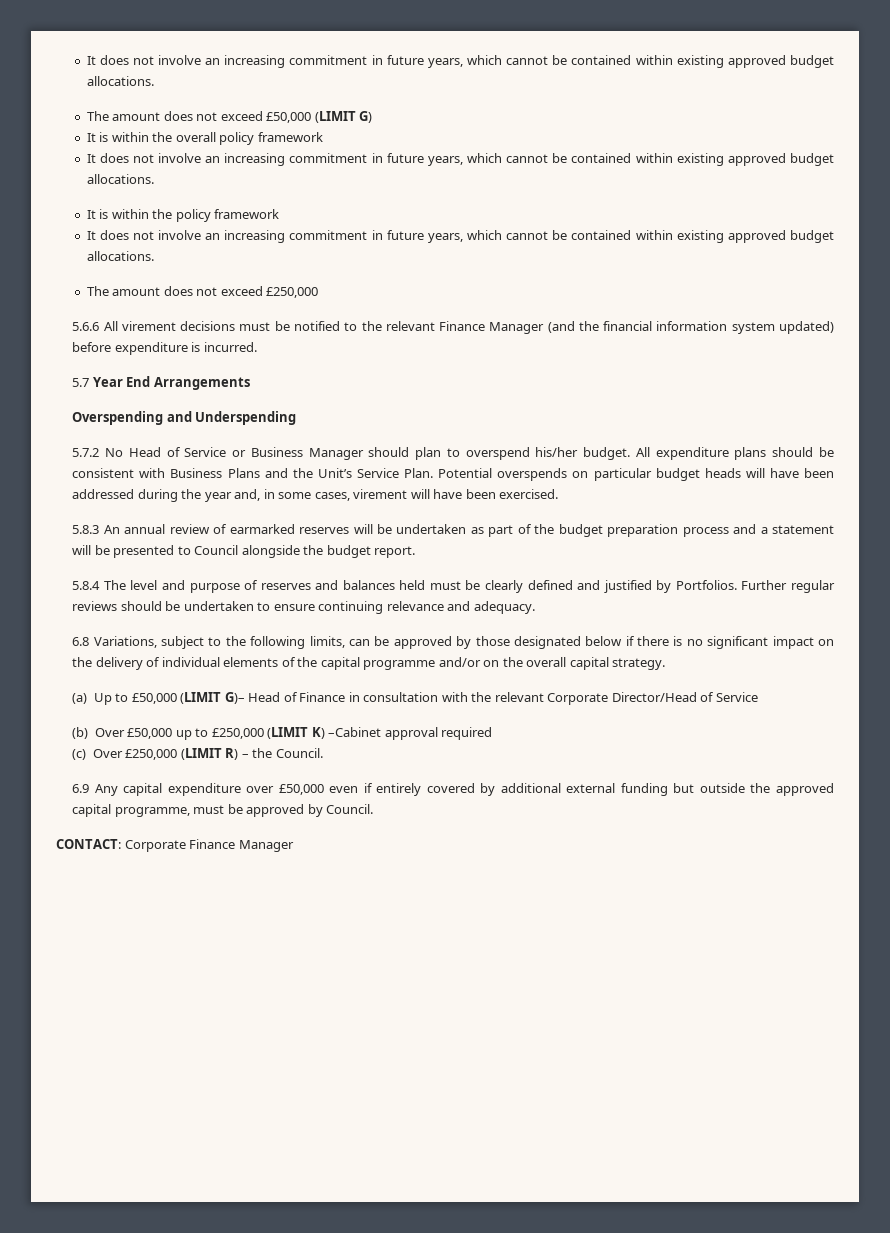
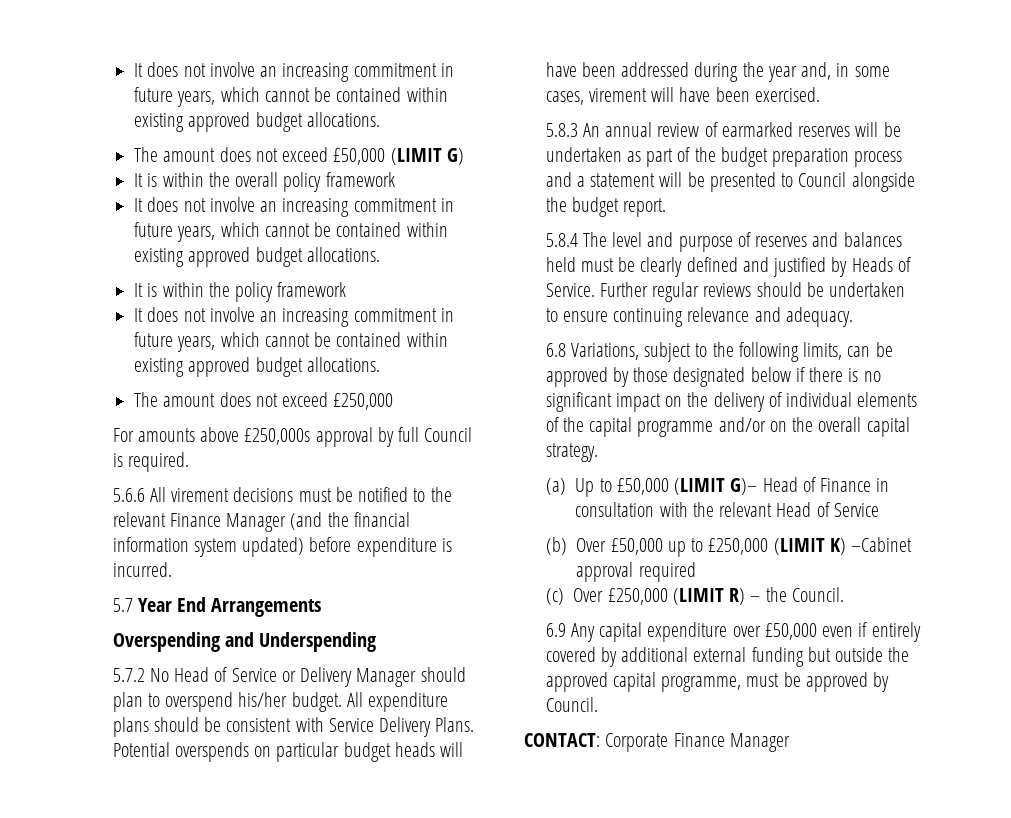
+ For amounts above £250,000s approval by full Council is required.
- 5.7.2 No Head of Service or Business Manager should plan to overspend his/her budget.
+ 5.7.2 No Head of Service or Delivery Manager should plan to overspend his/her budget.
- All expenditure plans should be consistent with Business Plans and the Unit’s Service Plan.
+ All expenditure plans should be consistent with Service Delivery Plans.
- 5.8.4 The level and purpose of reserves and balances held must be clearly defined and justified by Portfolios.
+ 5.8.4 The level and purpose of reserves and balances held must be clearly defined and justified by Heads of Service.
- (a) Up to £50,000 (LIMIT G)– Head of Finance in consultation with the relevant Corporate Director/Head of Service
+ (a) Up to £50,000 (LIMIT G)– Head of Finance in consultation with the relevant Head of Service

